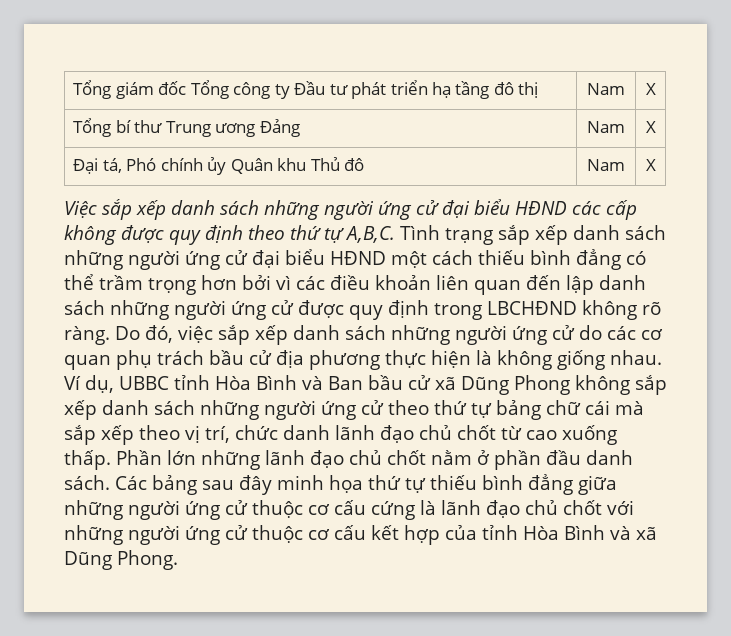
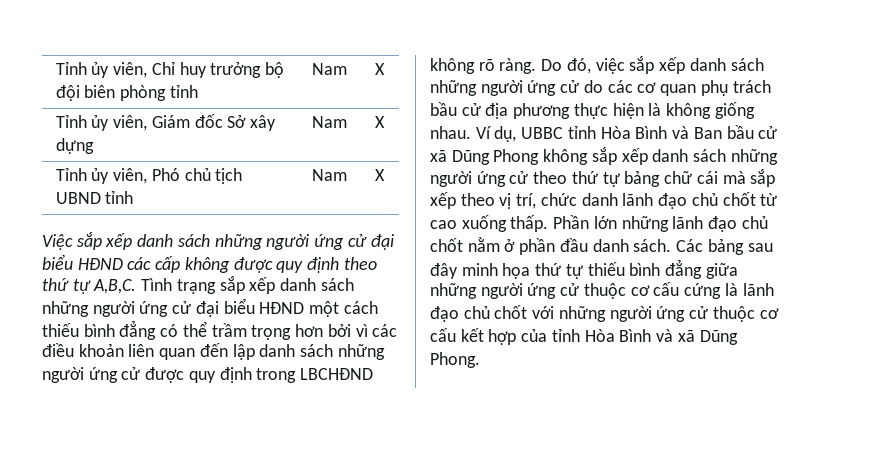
- Tổng giám đốc Tổng công ty Đầu tư phát triển hạ tầng đô thị | Nam | X
- Tổng bí thư Trung ương Đảng | Nam | X
- Đại tá, Phó chính ủy Quân khu Thủ đô | Nam | X
+ Tỉnh ủy viên, Chỉ huy trưởng bộ đội biên phòng tỉnh | Nam | X
+ Tỉnh ủy viên, Giám đốc Sở xây dựng | Nam | X
+ Tỉnh ủy viên, Phó chủ tịch UBND tỉnh | Nam | X

